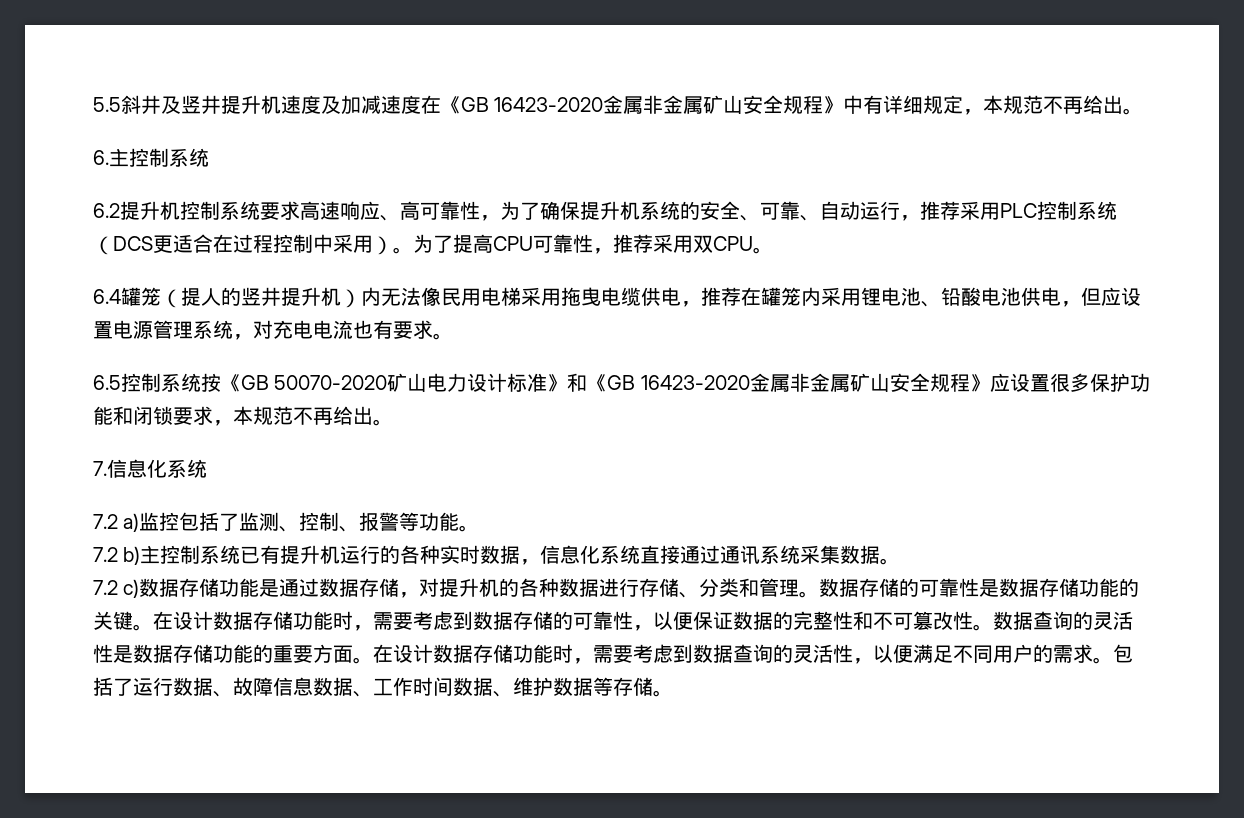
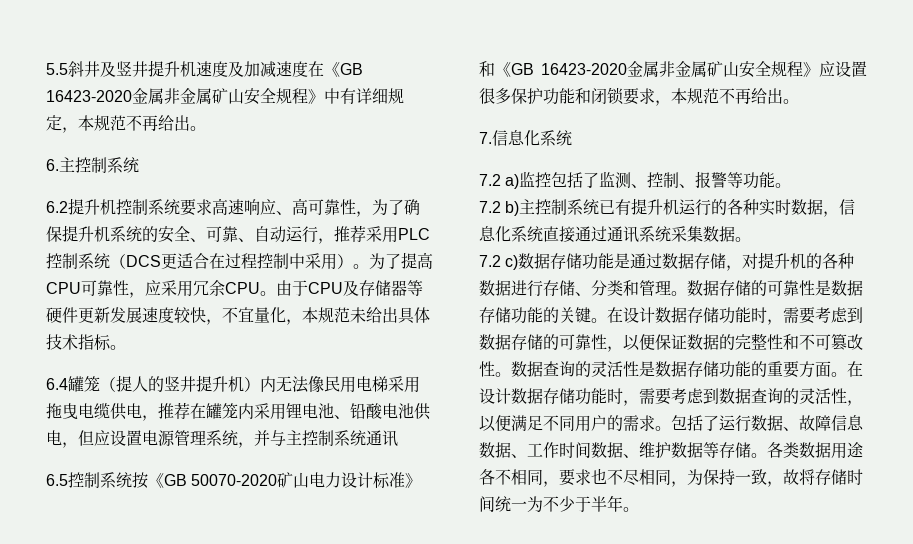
- 为了提高CPU可靠性，推荐采用双CPU。
+ 为了提高CPU可靠性，应采用冗余CPU。由于CPU及存储器等硬件更新发展速度较快，不宜量化，本规范未给出具体技术指标。
- 6.4罐笼（提人的竖井提升机）内无法像民用电梯采用拖曳电缆供电，推荐在罐笼内采用锂电池、铅酸电池供电，但应设置电源管理系统，对充电电流也有要求。
+ 6.4罐笼（提人的竖井提升机）内无法像民用电梯采用拖曳电缆供电，推荐在罐笼内采用锂电池、铅酸电池供电，但应设置电源管理系统，并与主控制系统通讯
+ 各类数据用途各不相同，要求也不尽相同，为保持一致，故将存储时间统一为不少于半年。

